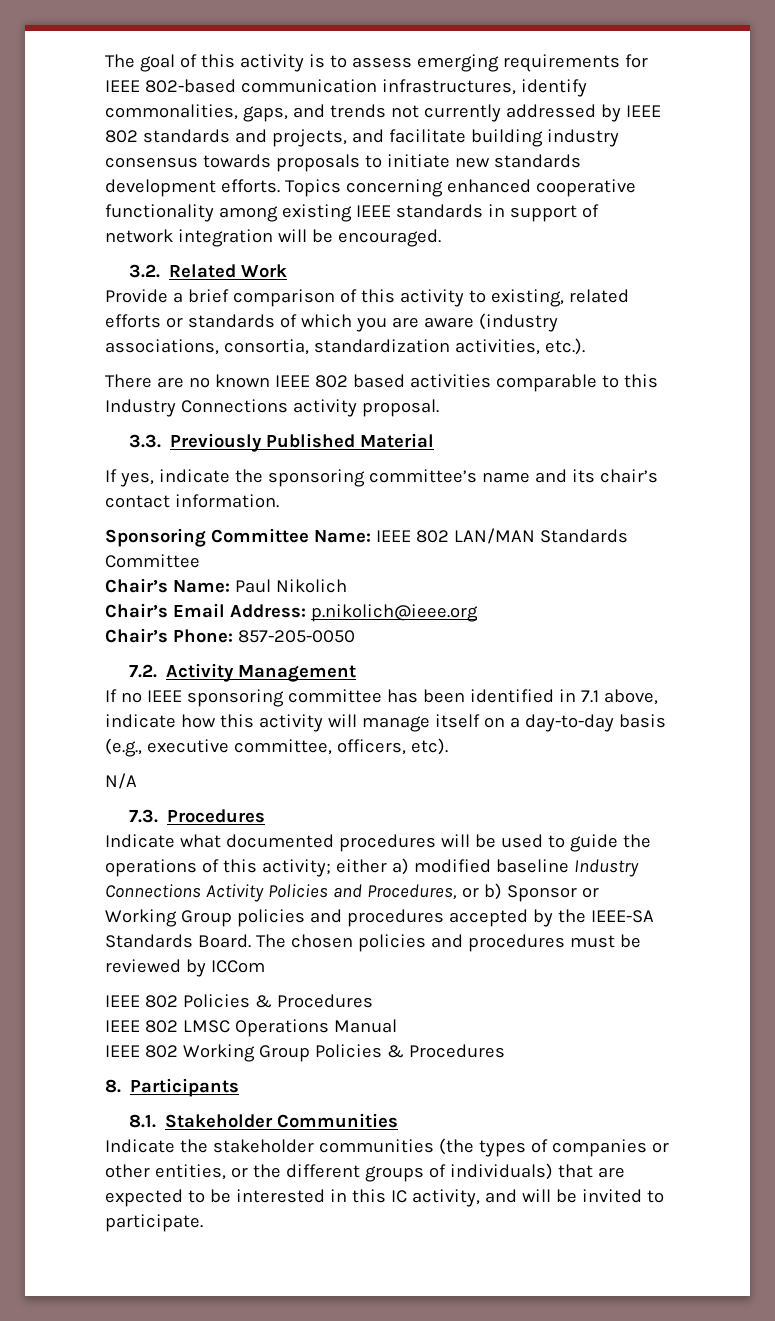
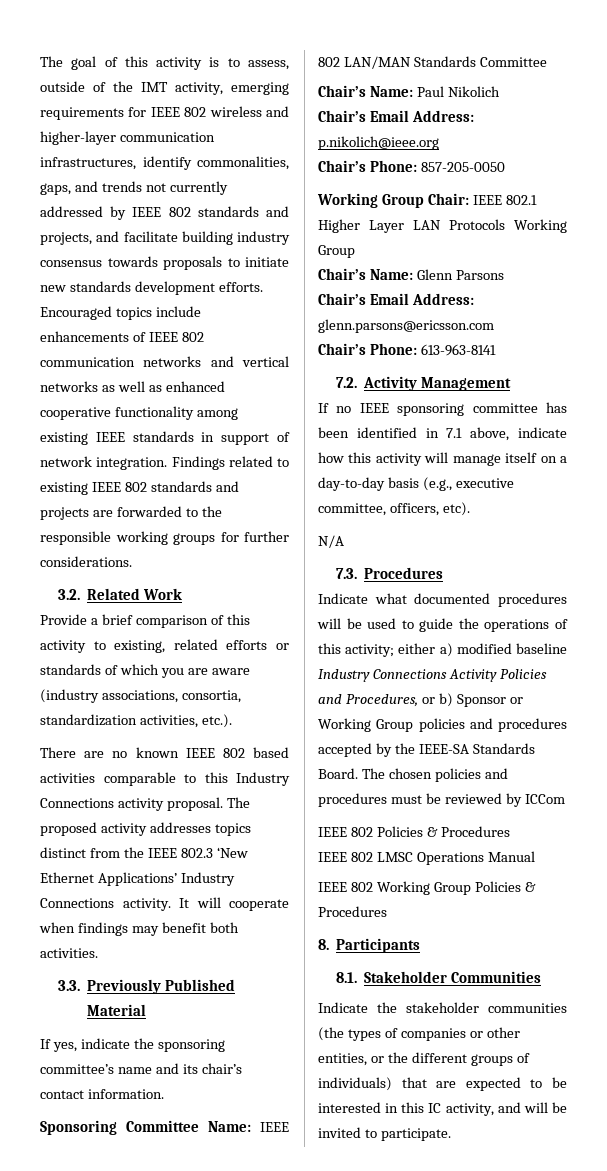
- The goal of this activity is to assess emerging requirements for IEEE 802-based communication infrastructures, identify commonalities, gaps, and trends not currently addressed by IEEE 802 standards and projects, and facilitate building industry consensus towards proposals to initiate new standards development efforts.
+ The goal of this activity is to assess, outside of the IMT activity, emerging requirements for IEEE 802 wireless and higher-layer communication infrastructures, identify commonalities, gaps, and trends not currently addressed by IEEE 802 standards and projects, and facilitate building industry consensus towards proposals to initiate new standards development efforts.
- Topics concerning enhanced cooperative functionality among existing IEEE standards in support of network integration will be encouraged.
+ Encouraged topics include enhancements of IEEE 802 communication networks and vertical networks as well as enhanced cooperative functionality among existing IEEE standards in support of network integration. Findings related to existing IEEE 802 standards and projects are forwarded to the responsible working groups for further considerations.
+ The proposed activity addresses topics distinct from the IEEE 802.3 ‘New Ethernet Applications’ Industry Connections activity. It will cooperate when findings may benefit both activities.
+ Working Group Chair: IEEE 802.1 Higher Layer LAN Protocols Working Group
+ Chair’s Name: Glenn Parsons
+ Chair’s Email Address: glenn.parsons@ericsson.com
+ Chair’s Phone: 613-963-8141

